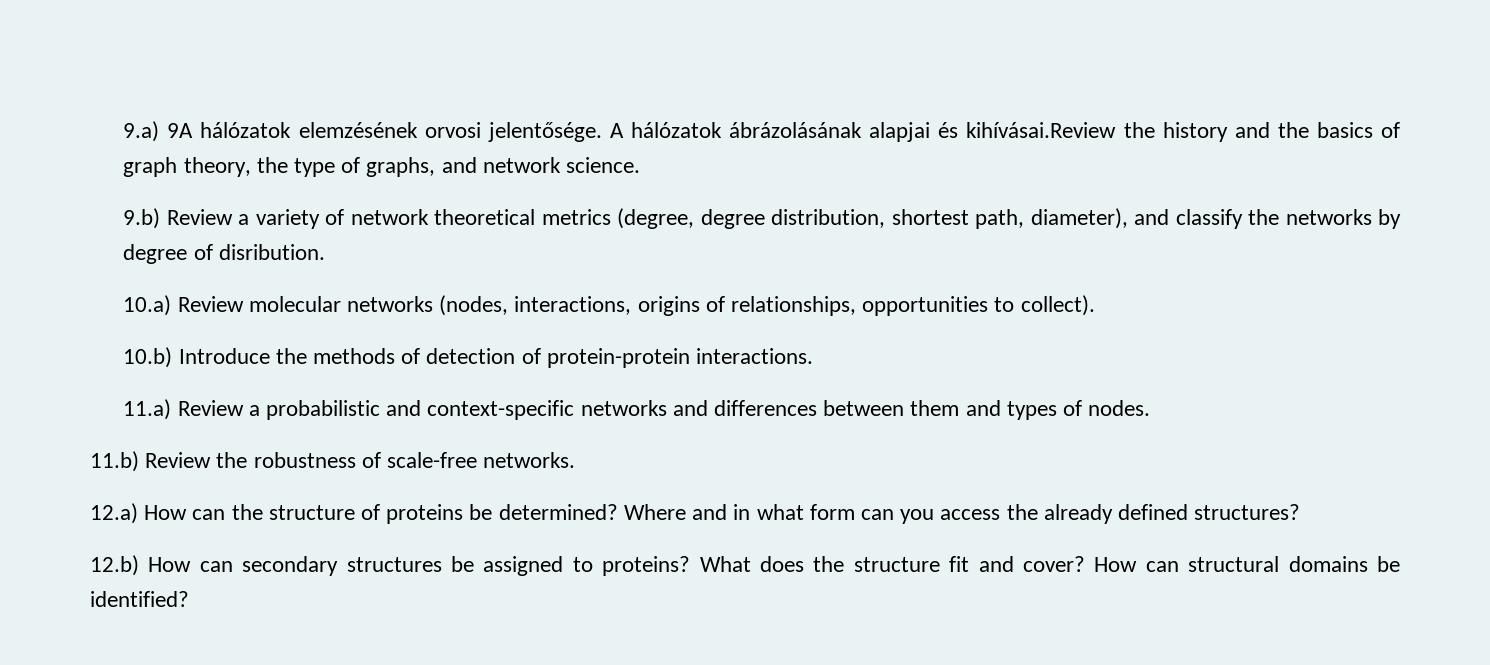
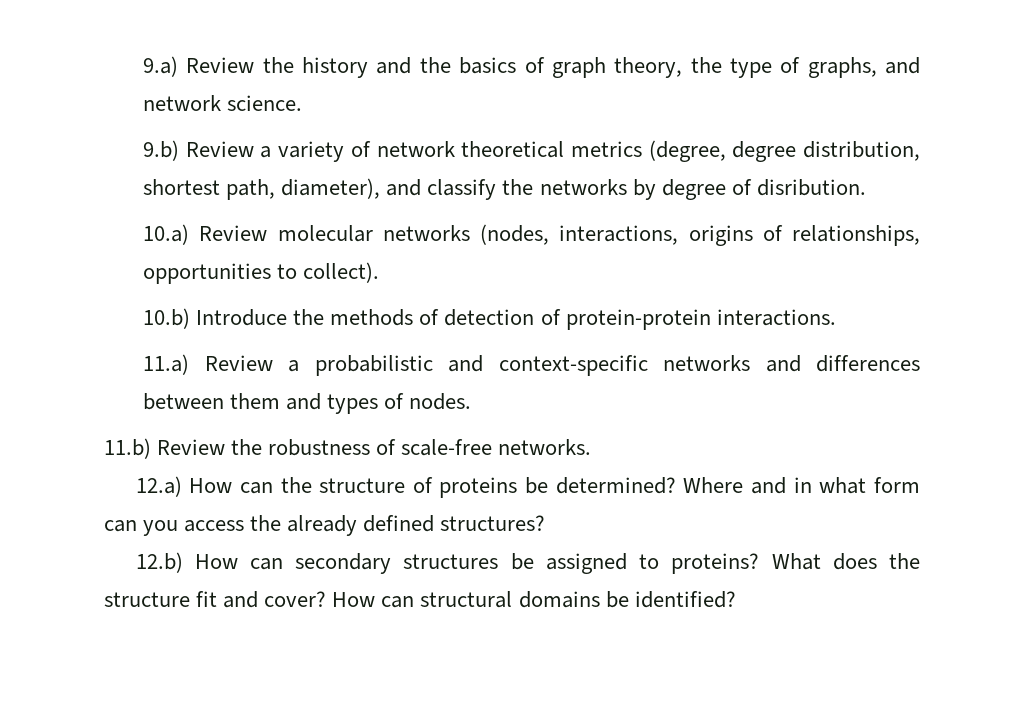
- 9.a) 9A hálózatok elemzésének orvosi jelentősége. A hálózatok ábrázolásának alapjai és kihívásai.Review the history and the basics of graph theory, the type of graphs, and network science.
+ 9.a) Review the history and the basics of graph theory, the type of graphs, and network science.

